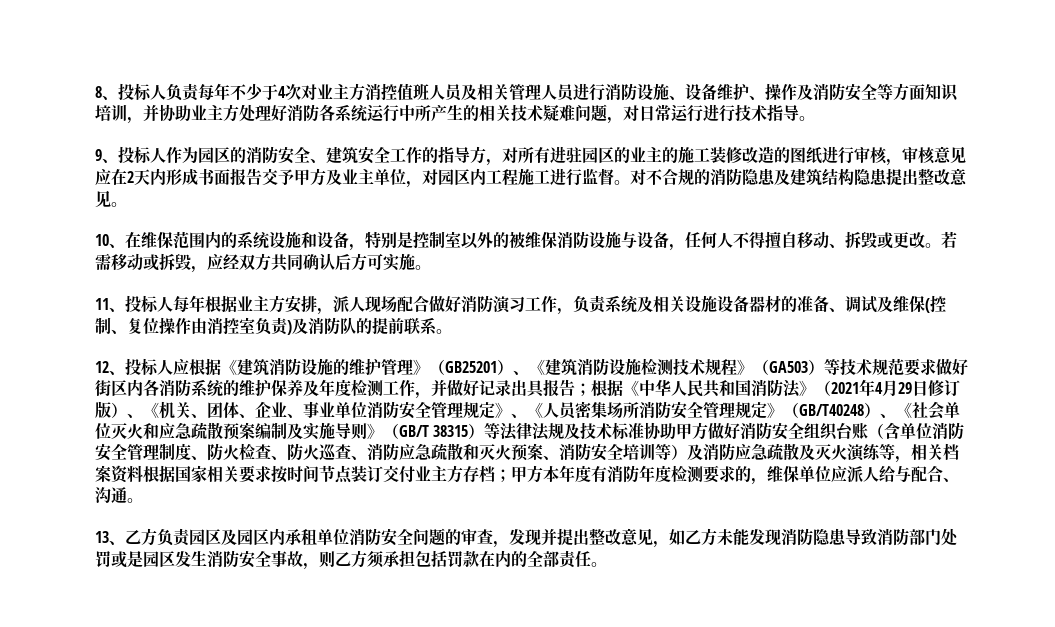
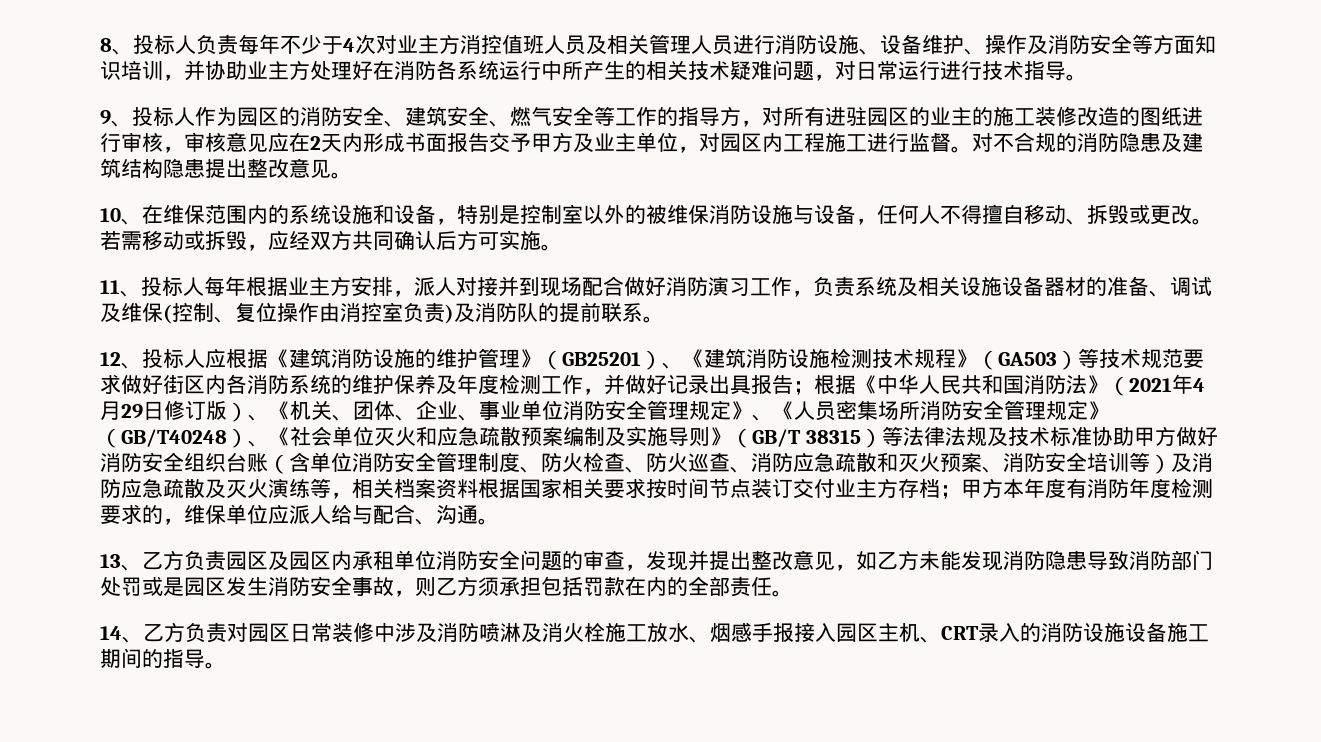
- 8、投标人负责每年不少于4次对业主方消控值班人员及相关管理人员进行消防设施、设备维护、操作及消防安全等方面知识培训，并协助业主方处理好消防各系统运行中所产生的相关技术疑难问题，对日常运行进行技术指导。
+ 8、投标人负责每年不少于4次对业主方消控值班人员及相关管理人员进行消防设施、设备维护、操作及消防安全等方面知识培训，并协助业主方处理好在消防各系统运行中所产生的相关技术疑难问题，对日常运行进行技术指导。
- 9、投标人作为园区的消防安全、建筑安全工作的指导方，对所有进驻园区的业主的施工装修改造的图纸进行审核，审核意见应在2天内形成书面报告交予甲方及业主单位，对园区内工程施工进行监督。
+ 9、投标人作为园区的消防安全、建筑安全、燃气安全等工作的指导方，对所有进驻园区的业主的施工装修改造的图纸进行审核，审核意见应在2天内形成书面报告交予甲方及业主单位，对园区内工程施工进行监督。
- 11、投标人每年根据业主方安排，派人现场配合做好消防演习工作，负责系统及相关设施设备器材的准备、调试及维保(控制、复位操作由消控室负责)及消防队的提前联系。
+ 11、投标人每年根据业主方安排，派人对接并到现场配合做好消防演习工作，负责系统及相关设施设备器材的准备、调试及维保(控制、复位操作由消控室负责)及消防队的提前联系。
+ 14、乙方负责对园区日常装修中涉及消防喷淋及消火栓施工放水、烟感手报接入园区主机、CRT录入的消防设施设备施工期间的指导。

